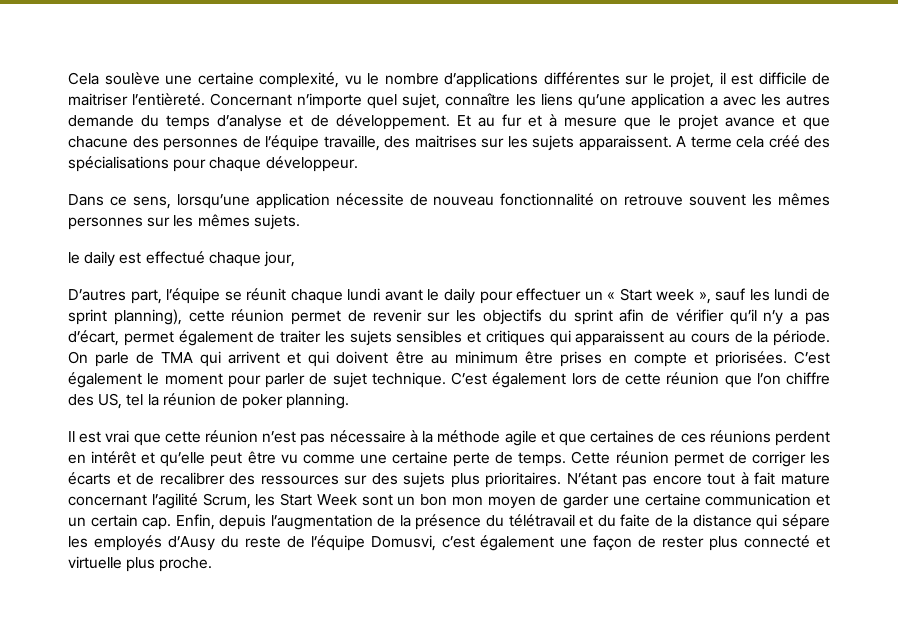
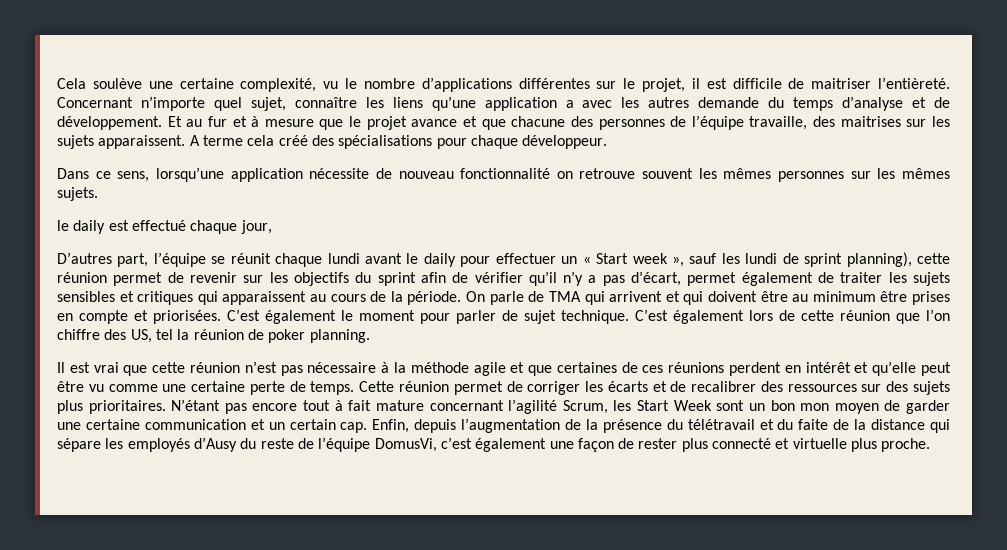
- Enfin, depuis l’augmentation de la présence du télétravail et du faite de la distance qui sépare les employés d’Ausy du reste de l’équipe Domusvi, c’est également une façon de rester plus connecté et virtuelle plus proche.
+ Enfin, depuis l’augmentation de la présence du télétravail et du faite de la distance qui sépare les employés d’Ausy du reste de l’équipe DomusVi, c’est également une façon de rester plus connecté et virtuelle plus proche.

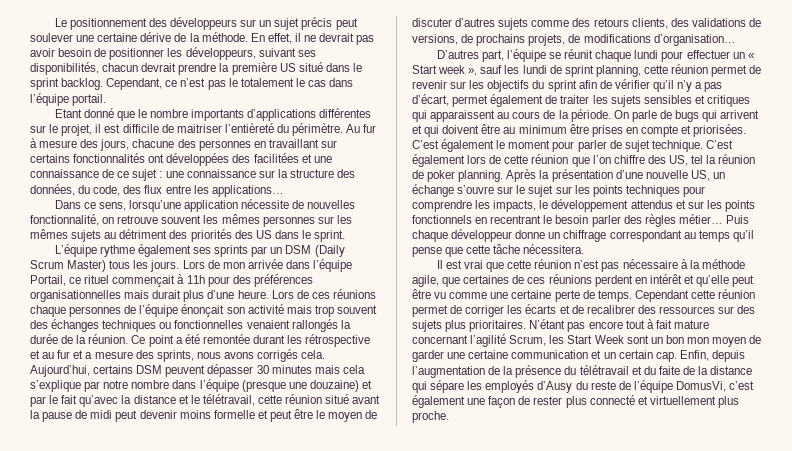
- Cela soulève une certaine complexité, vu le nombre d’applications différentes sur le projet, il est difficile de maitriser l’entièreté. Concernant n’importe quel sujet, connaître les liens qu’une application a avec les autres demande du temps d’analyse et de développement. Et au fur et à mesure que le projet avance et que chacune des personnes de l’équipe travaille, des maitrises sur les sujets apparaissent. A terme cela créé des spécialisations pour chaque développeur.
+ Le positionnement des développeurs sur un sujet précis peut soulever une certaine dérive de la méthode. En effet, il ne devrait pas avoir besoin de positionner les développeurs, suivant ses disponibilités, chacun devrait prendre la première US situé dans le sprint backlog. Cependant, ce n’est pas le totalement le cas dans l’équipe portail.
+ Etant donné que le nombre importants d’applications différentes sur le projet, il est difficile de maitriser l’entièreté du périmètre. Au fur à mesure des jours, chacune des personnes en travaillant sur certains fonctionnalités ont développées des facilitées et une connaissance de ce sujet : une connaissance sur la structure des données, du code, des flux entre les applications…
- Dans ce sens, lorsqu’une application nécessite de nouveau fonctionnalité on retrouve souvent les mêmes personnes sur les mêmes sujets.
- le daily est effectué chaque jour,
+ Dans ce sens, lorsqu’une application nécessite de nouvelles fonctionnalité, on retrouve souvent les mêmes personnes sur les mêmes sujets au détriment des priorités des US dans le sprint.
+ L’équipe rythme également ses sprints par un DSM (Daily Scrum Master) tous les jours. Lors de mon arrivée dans l’équipe Portail, ce rituel commençait à 11h pour des préférences organisationnelles mais durait plus d’une heure. Lors de ces réunions chaque personnes de l’équipe énonçait son activité mais trop souvent des échanges techniques ou fonctionnelles venaient rallongés la durée de la réunion. Ce point a été remontée durant les rétrospective et au fur et a mesure des sprints, nous avons corrigés cela. Aujourd’hui, certains DSM peuvent dépasser 30 minutes mais cela s’explique par notre nombre dans l’équipe (presque une douzaine) et par le fait qu’avec la distance et le télétravail, cette réunion situé avant la pause de midi peut devenir moins formelle et peut être le moyen de discuter d’autres sujets comme des retours clients, des validations de versions, de prochains projets, de modifications d’organisation…
- D’autres part, l’équipe se réunit chaque lundi avant le daily pour effectuer un « Start week », sauf les lundi de sprint planning), cette réunion permet de revenir sur les objectifs du sprint afin de vérifier qu’il n’y a pas d’écart, permet également de traiter les sujets sensibles et critiques qui apparaissent au cours de la période.
+ D’autres part, l’équipe se réunit chaque lundi pour effectuer un « Start week », sauf les lundi de sprint planning, cette réunion permet de revenir sur les objectifs du sprint afin de vérifier qu’il n’y a pas d’écart, permet également de traiter les sujets sensibles et critiques qui apparaissent au cours de la période.
- On parle de TMA qui arrivent et qui doivent être au minimum être prises en compte et priorisées.
+ On parle de bugs qui arrivent et qui doivent être au minimum être prises en compte et priorisées.
+ Après la présentation d’une nouvelle US, un échange s’ouvre sur le sujet sur les points techniques pour comprendre les impacts, le développement attendus et sur les points fonctionnels en recentrant le besoin parler des règles métier… Puis chaque développeur donne un chiffrage correspondant au temps qu’il pense que cette tâche nécessitera.
- Il est vrai que cette réunion n’est pas nécessaire à la méthode agile et que certaines de ces réunions perdent en intérêt et qu’elle peut être vu comme une certaine perte de temps.
+ Il est vrai que cette réunion n’est pas nécessaire à la méthode agile, que certaines de ces réunions perdent en intérêt et qu’elle peut être vu comme une certaine perte de temps.
- Cette réunion permet de corriger les écarts et de recalibrer des ressources sur des sujets plus prioritaires.
+ Cependant cette réunion permet de corriger les écarts et de recalibrer des ressources sur des sujets plus prioritaires.
- Enfin, depuis l’augmentation de la présence du télétravail et du faite de la distance qui sépare les employés d’Ausy du reste de l’équipe DomusVi, c’est également une façon de rester plus connecté et virtuelle plus proche.
+ Enfin, depuis l’augmentation de la présence du télétravail et du faite de la distance qui sépare les employés d’Ausy du reste de l’équipe DomusVi, c’est également une façon de rester plus connecté et virtuellement plus proche.

